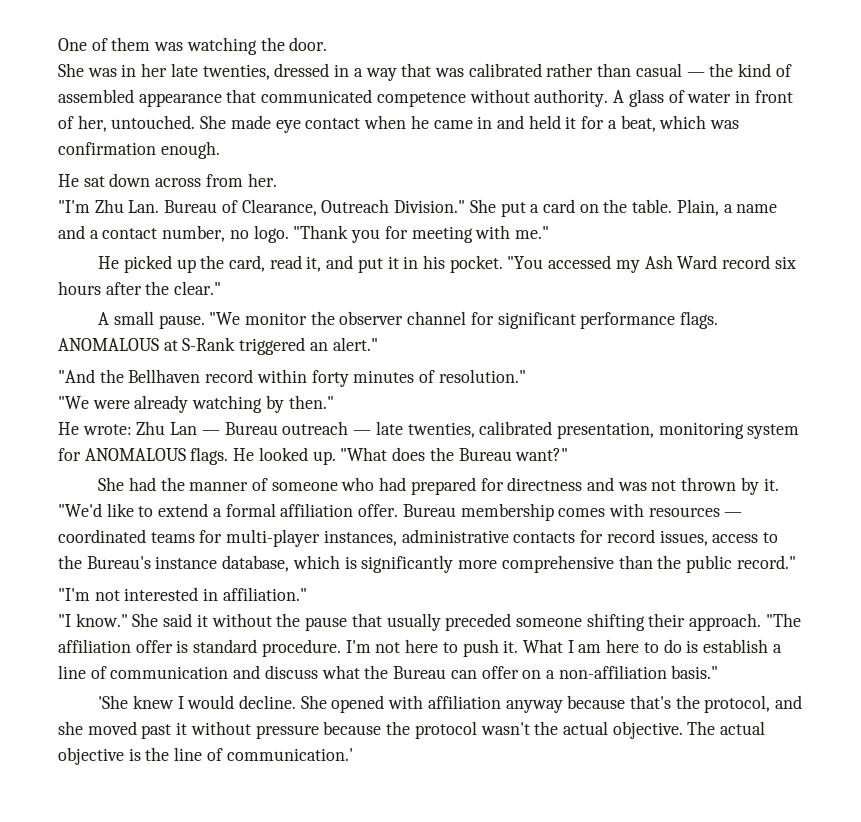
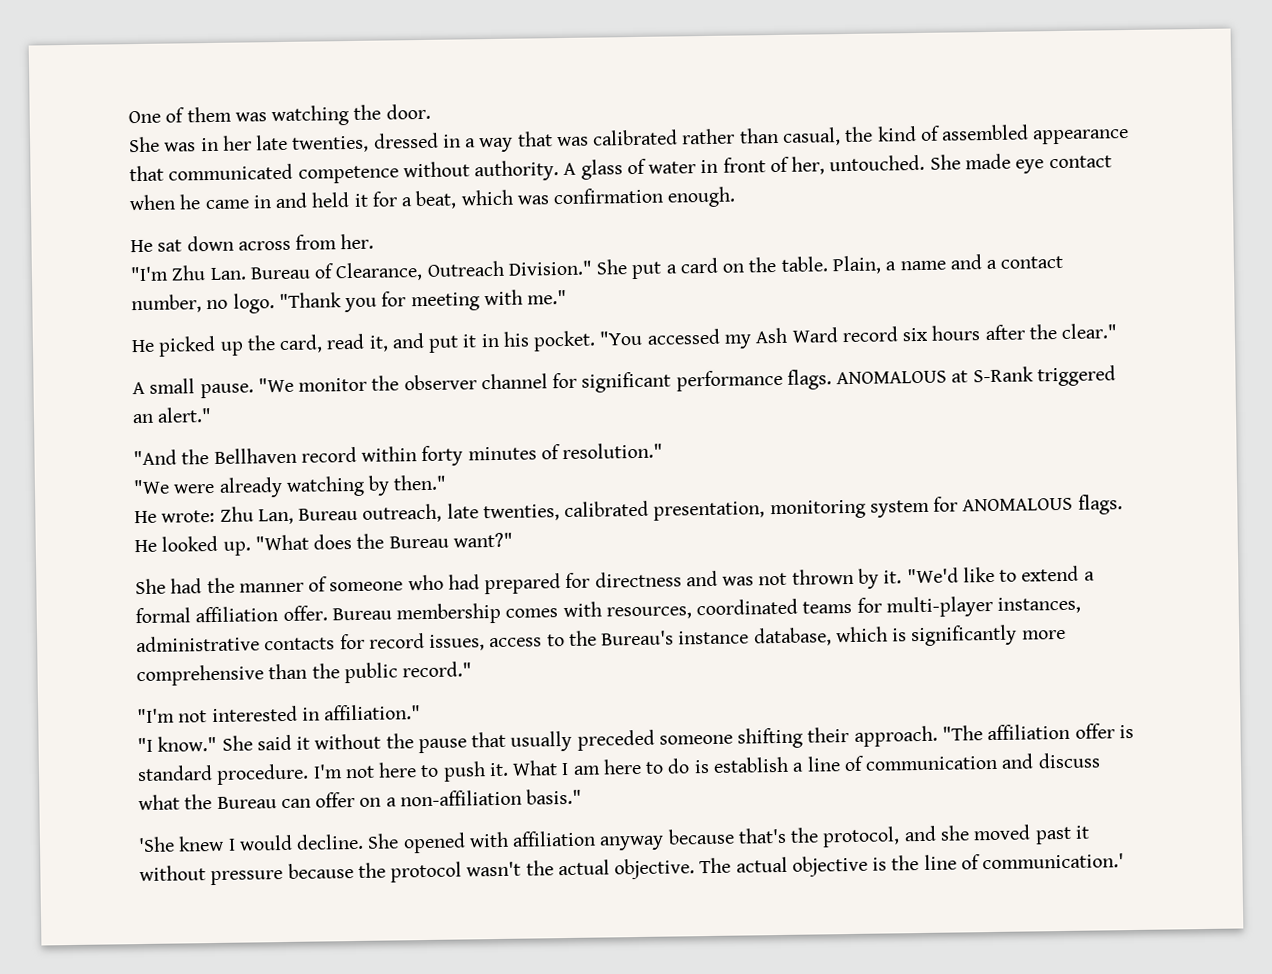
- She was in her late twenties, dressed in a way that was calibrated rather than casual — the kind of assembled appearance that communicated competence without authority.
+ She was in her late twenties, dressed in a way that was calibrated rather than casual, the kind of assembled appearance that communicated competence without authority.
- He wrote: Zhu Lan — Bureau outreach — late twenties, calibrated presentation, monitoring system for ANOMALOUS flags.
+ He wrote: Zhu Lan, Bureau outreach, late twenties, calibrated presentation, monitoring system for ANOMALOUS flags.
- Bureau membership comes with resources — coordinated teams for multi-player instances, administrative contacts for record issues, access to the Bureau's instance database, which is significantly more comprehensive than the public record."
+ Bureau membership comes with resources, coordinated teams for multi-player instances, administrative contacts for record issues, access to the Bureau's instance database, which is significantly more comprehensive than the public record."

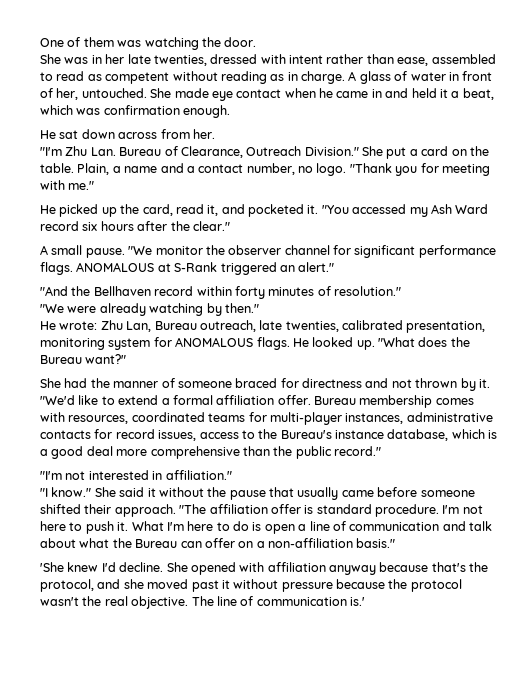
- She was in her late twenties, dressed in a way that was calibrated rather than casual, the kind of assembled appearance that communicated competence without authority.
+ She was in her late twenties, dressed with intent rather than ease, assembled to read as competent without reading as in charge.
- She made eye contact when he came in and held it for a beat, which was confirmation enough.
+ She made eye contact when he came in and held it a beat, which was confirmation enough.
- He picked up the card, read it, and put it in his pocket.
+ He picked up the card, read it, and pocketed it.
- She had the manner of someone who had prepared for directness and was not thrown by it.
+ She had the manner of someone braced for directness and not thrown by it.
- Bureau membership comes with resources, coordinated teams for multi-player instances, administrative contacts for record issues, access to the Bureau's instance database, which is significantly more comprehensive than the public record."
+ Bureau membership comes with resources, coordinated teams for multi-player instances, administrative contacts for record issues, access to the Bureau's instance database, which is a good deal more comprehensive than the public record."
- She said it without the pause that usually preceded someone shifting their approach.
+ She said it without the pause that usually came before someone shifted their approach.
- What I am here to do is establish a line of communication and discuss what the Bureau can offer on a non-affiliation basis."
+ What I'm here to do is open a line of communication and talk about what the Bureau can offer on a non-affiliation basis."
- 'She knew I would decline.
+ 'She knew I'd decline.
- She opened with affiliation anyway because that's the protocol, and she moved past it without pressure because the protocol wasn't the actual objective.
+ She opened with affiliation anyway because that's the protocol, and she moved past it without pressure because the protocol wasn't the real objective.
- The actual objective is the line of communication.'
+ The line of communication is.'

